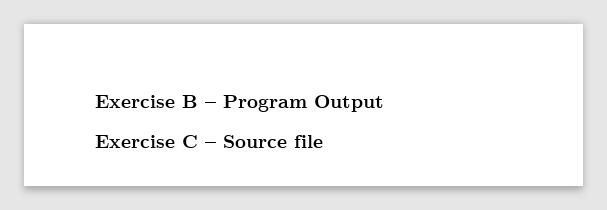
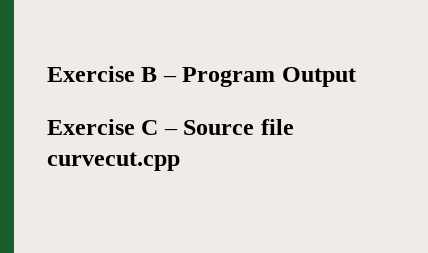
- Exercise C – Source file
+ Exercise C – Source file curvecut.cpp

